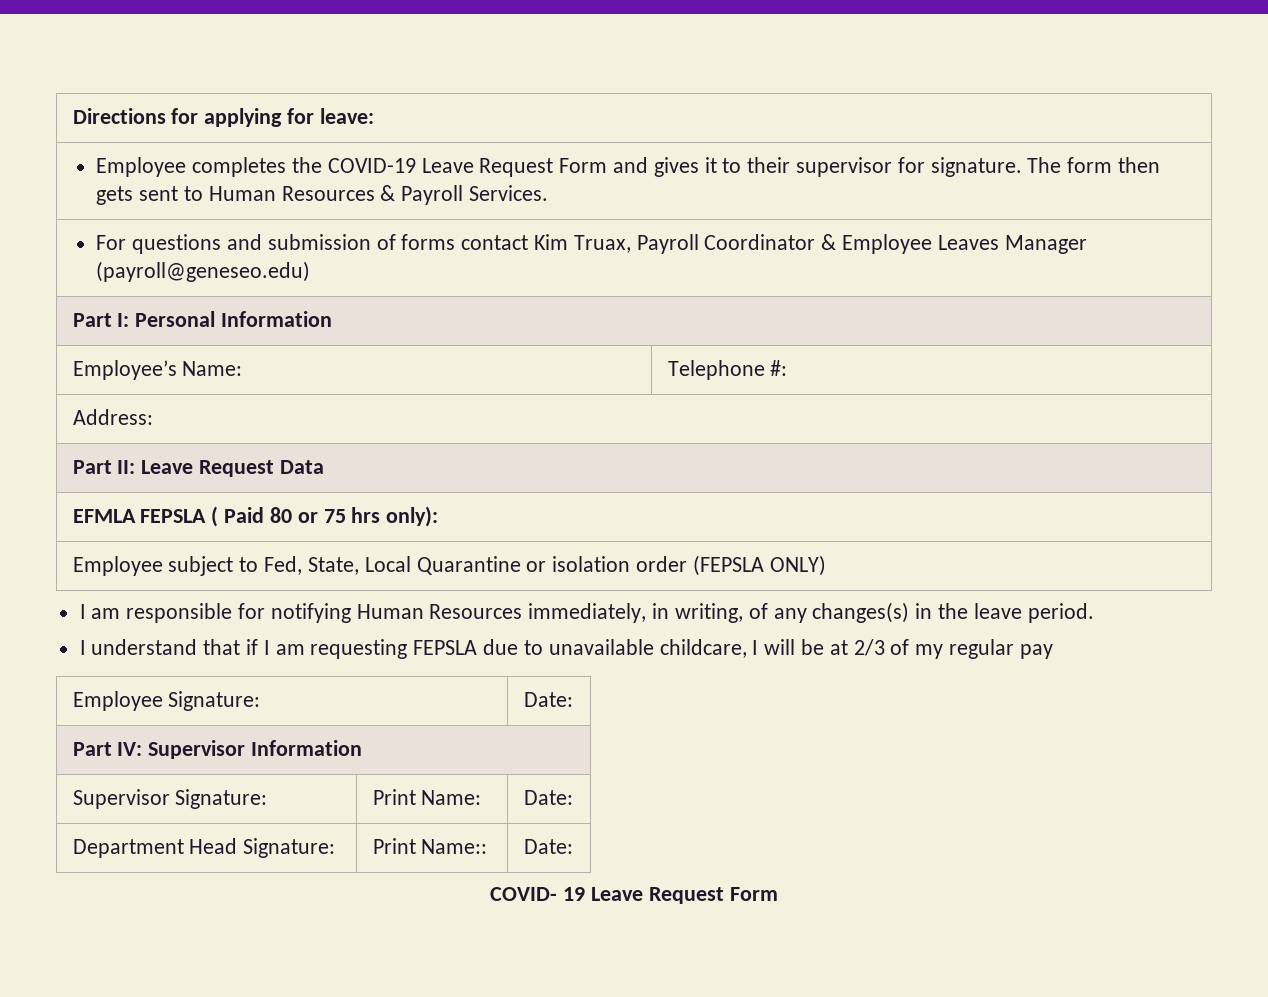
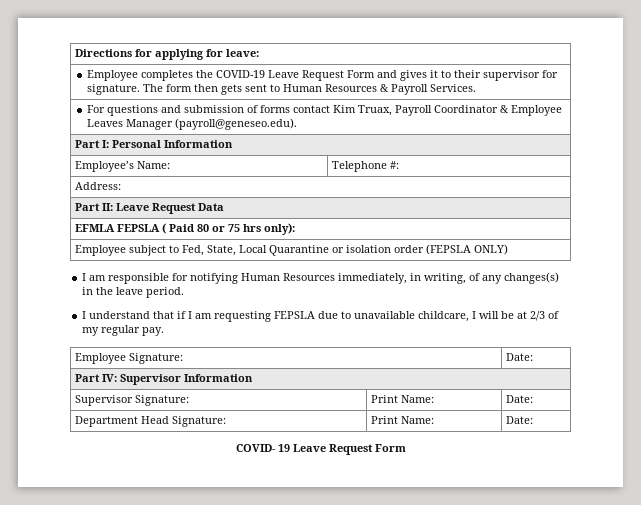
- For questions and submission of forms contact Kim Truax, Payroll Coordinator & Employee Leaves Manager (payroll@geneseo.edu)
+ For questions and submission of forms contact Kim Truax, Payroll Coordinator & Employee Leaves Manager (payroll@geneseo.edu).
- I understand that if I am requesting FEPSLA due to unavailable childcare, I will be at 2/3 of my regular pay
+ I understand that if I am requesting FEPSLA due to unavailable childcare, I will be at 2/3 of my regular pay.
- Department Head Signature: | Print Name:: | Date:
+ Department Head Signature: | Print Name: | Date:

